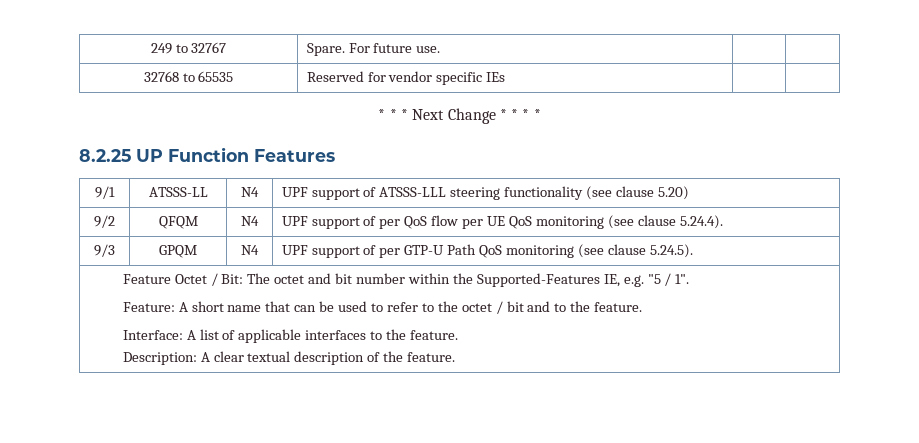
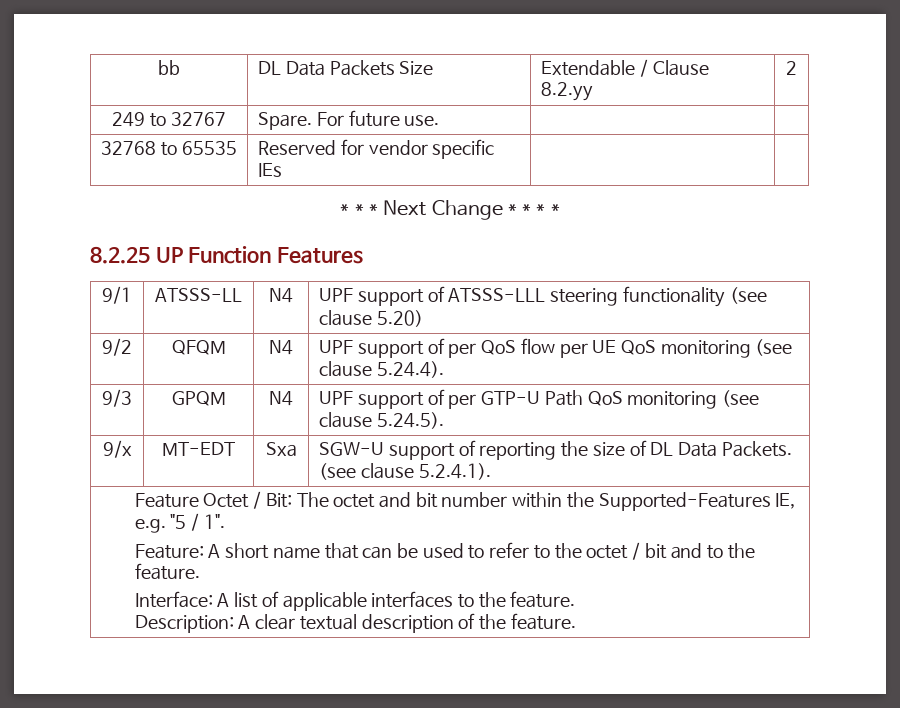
+ bb | DL Data Packets Size | Extendable / Clause 8.2.yy | 2
+ 9/x | MT-EDT | Sxa | SGW-U support of reporting the size of DL Data Packets. (see clause 5.2.4.1).

